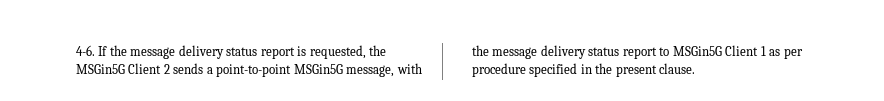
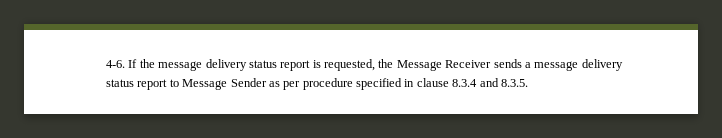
- If the message delivery status report is requested, the MSGin5G Client 2 sends a point-to-point MSGin5G message, with the message delivery status report to MSGin5G Client 1 as per procedure specified in the present clause.
+ If the message delivery status report is requested, the Message Receiver sends a message delivery status report to Message Sender as per procedure specified in clause 8.3.4 and 8.3.5.

